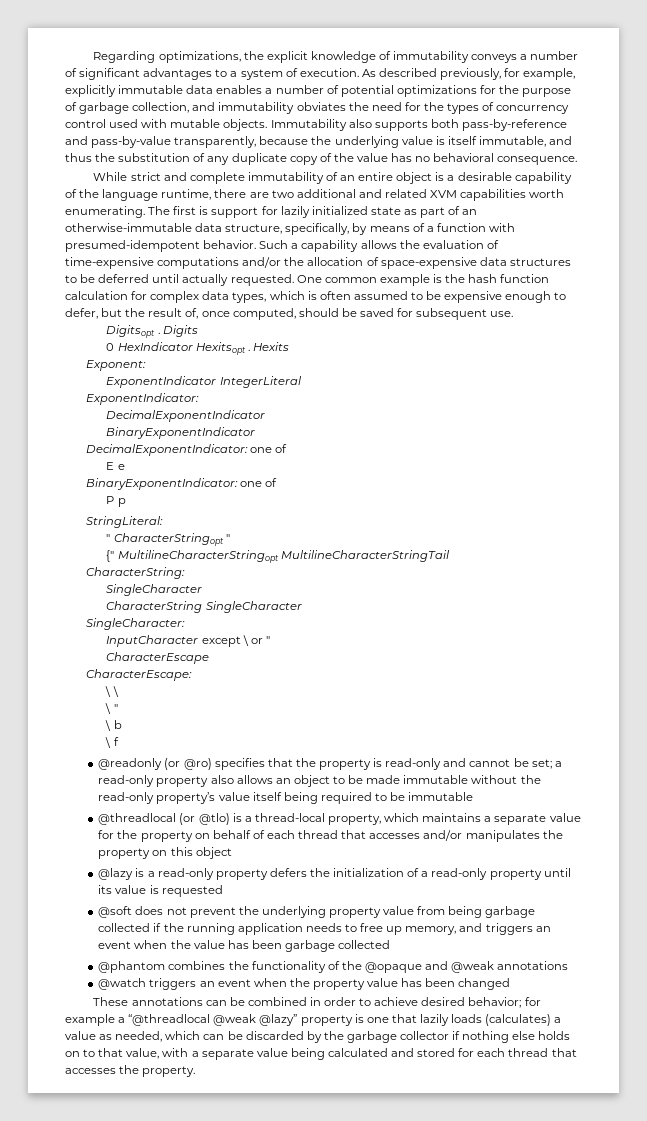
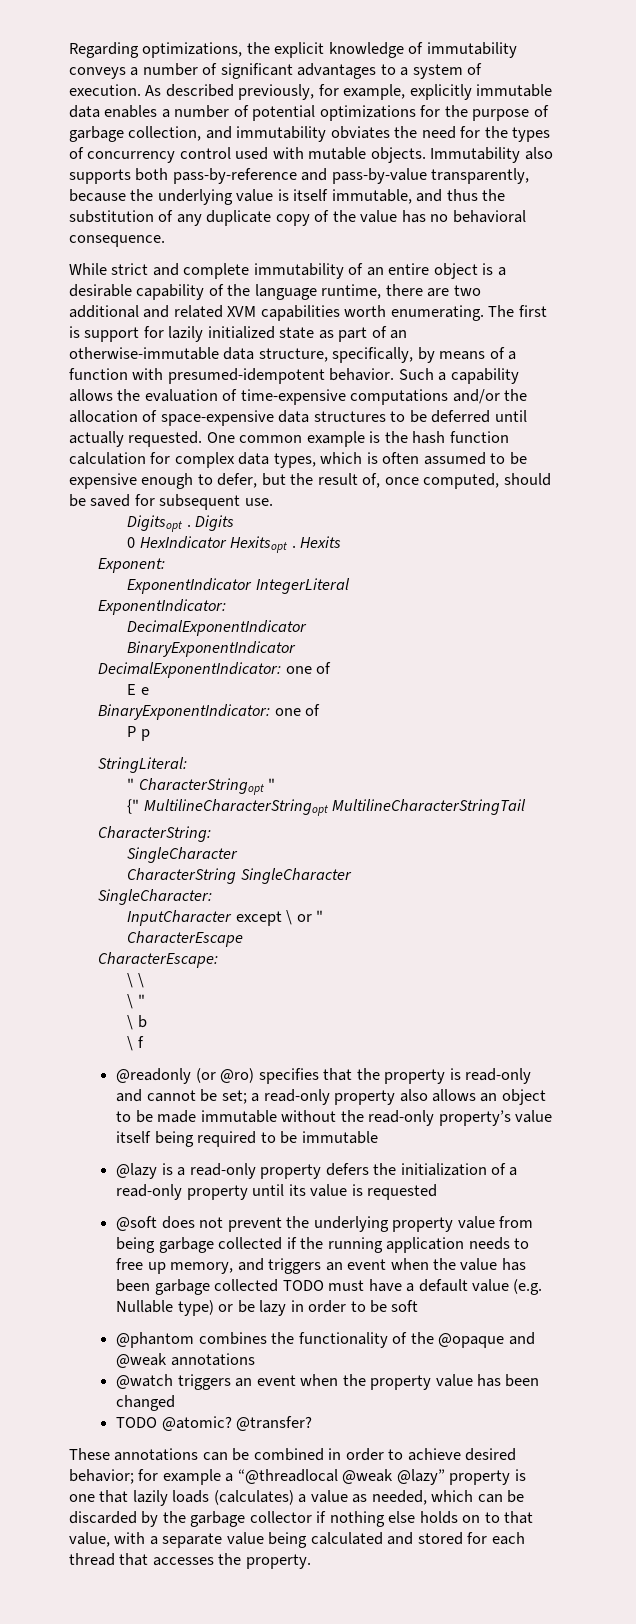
- @threadlocal (or @tlo) is a thread-local property, which maintains a separate value for the property on behalf of each thread that accesses and/or manipulates the property on this object
- @soft does not prevent the underlying property value from being garbage collected if the running application needs to free up memory, and triggers an event when the value has been garbage collected
+ @soft does not prevent the underlying property value from being garbage collected if the running application needs to free up memory, and triggers an event when the value has been garbage collected TODO must have a default value (e.g. Nullable type) or be lazy in order to be soft
+ TODO @atomic? @transfer?

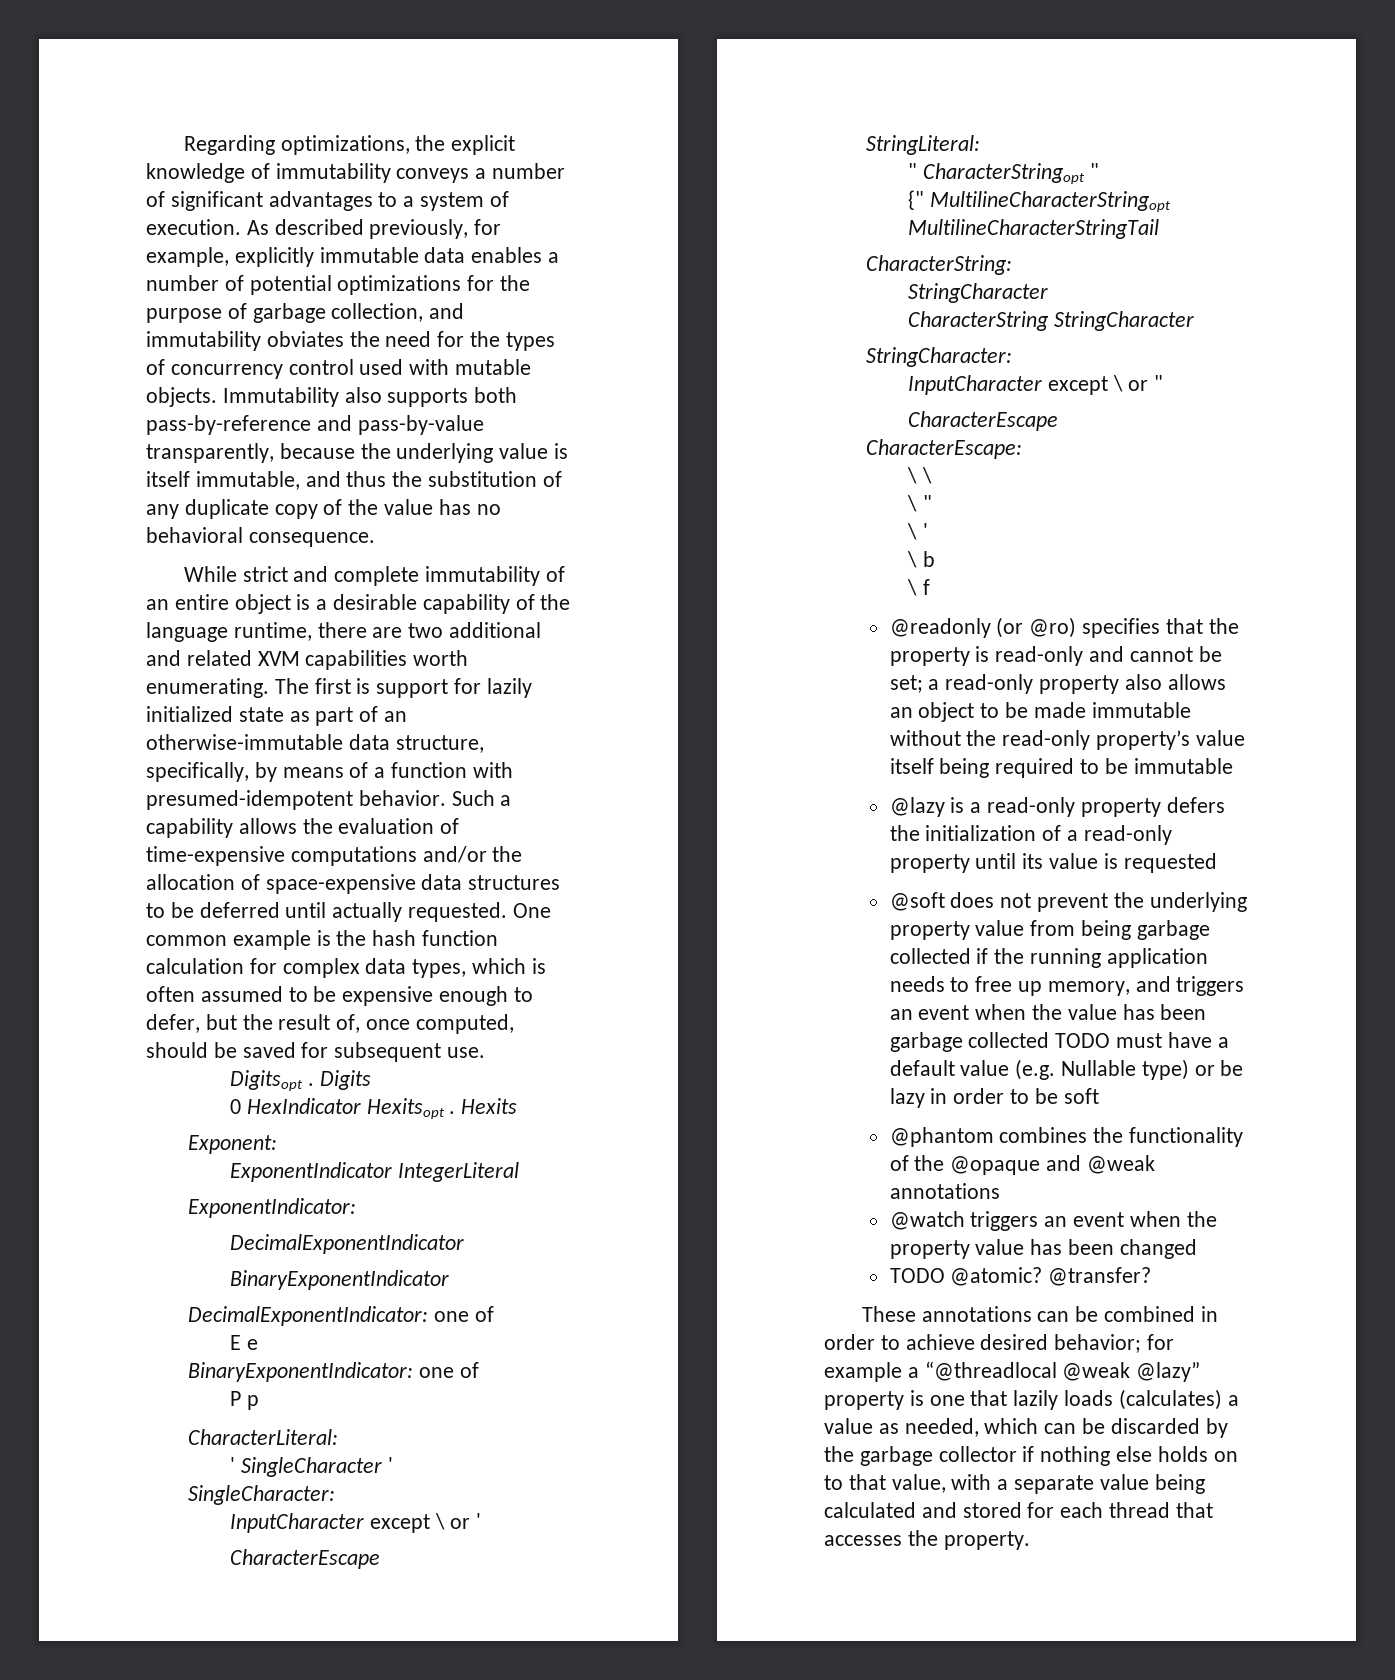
+ CharacterLiteral:
+ ' SingleCharacter '
+ SingleCharacter:
+ InputCharacter except \ or '
+ CharacterEscape
  CharacterString:
- SingleCharacter
+ StringCharacter
- CharacterString SingleCharacter
- SingleCharacter:
+ CharacterString StringCharacter
+ StringCharacter:
+ \ '

